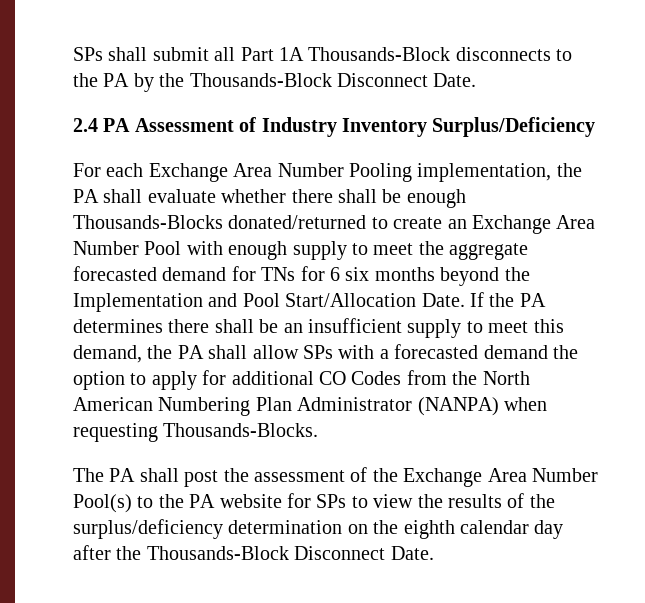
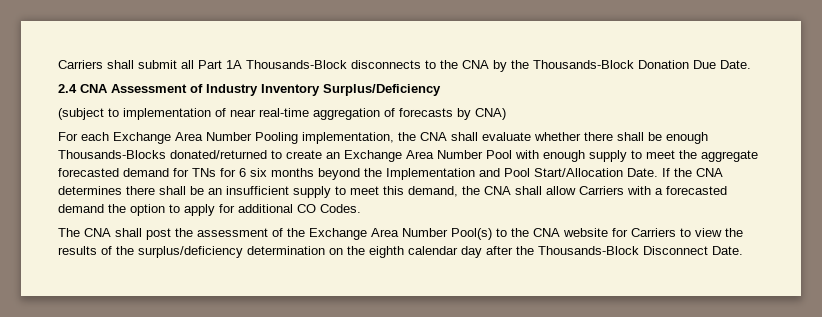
- SPs shall submit all Part 1A Thousands-Block disconnects to the PA by the Thousands-Block Disconnect Date.
+ Carriers shall submit all Part 1A Thousands-Block disconnects to the CNA by the Thousands-Block Donation Due Date.
- 2.4 PA Assessment of Industry Inventory Surplus/Deficiency
+ 2.4 CNA Assessment of Industry Inventory Surplus/Deficiency
+ (subject to implementation of near real-time aggregation of forecasts by CNA)
- For each Exchange Area Number Pooling implementation, the PA shall evaluate whether there shall be enough Thousands-Blocks donated/returned to create an Exchange Area Number Pool with enough supply to meet the aggregate forecasted demand for TNs for 6 six months beyond the Implementation and Pool Start/Allocation Date.
+ For each Exchange Area Number Pooling implementation, the CNA shall evaluate whether there shall be enough Thousands-Blocks donated/returned to create an Exchange Area Number Pool with enough supply to meet the aggregate forecasted demand for TNs for 6 six months beyond the Implementation and Pool Start/Allocation Date.
- If the PA determines there shall be an insufficient supply to meet this demand, the PA shall allow SPs with a forecasted demand the option to apply for additional CO Codes from the North American Numbering Plan Administrator (NANPA) when requesting Thousands-Blocks.
+ If the CNA determines there shall be an insufficient supply to meet this demand, the CNA shall allow Carriers with a forecasted demand the option to apply for additional CO Codes.
- The PA shall post the assessment of the Exchange Area Number Pool(s) to the PA website for SPs to view the results of the surplus/deficiency determination on the eighth calendar day after the Thousands-Block Disconnect Date.
+ The CNA shall post the assessment of the Exchange Area Number Pool(s) to the CNA website for Carriers to view the results of the surplus/deficiency determination on the eighth calendar day after the Thousands-Block Disconnect Date.

